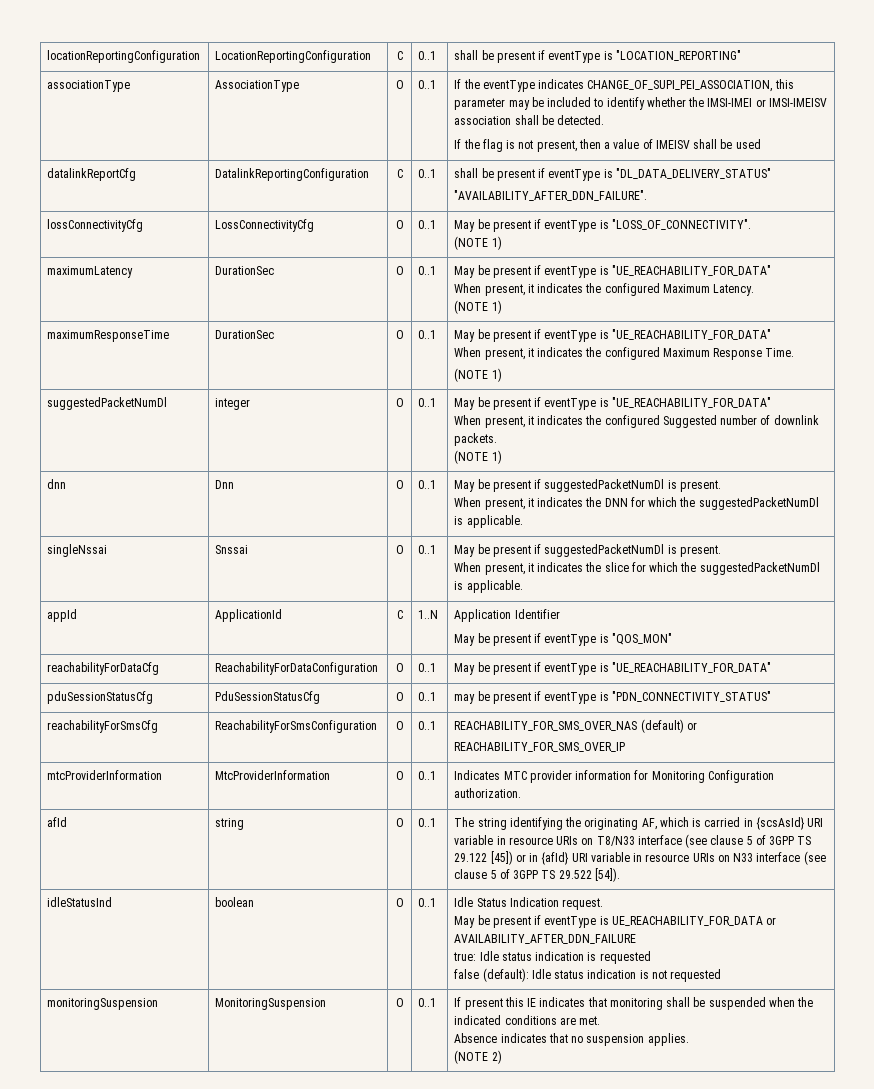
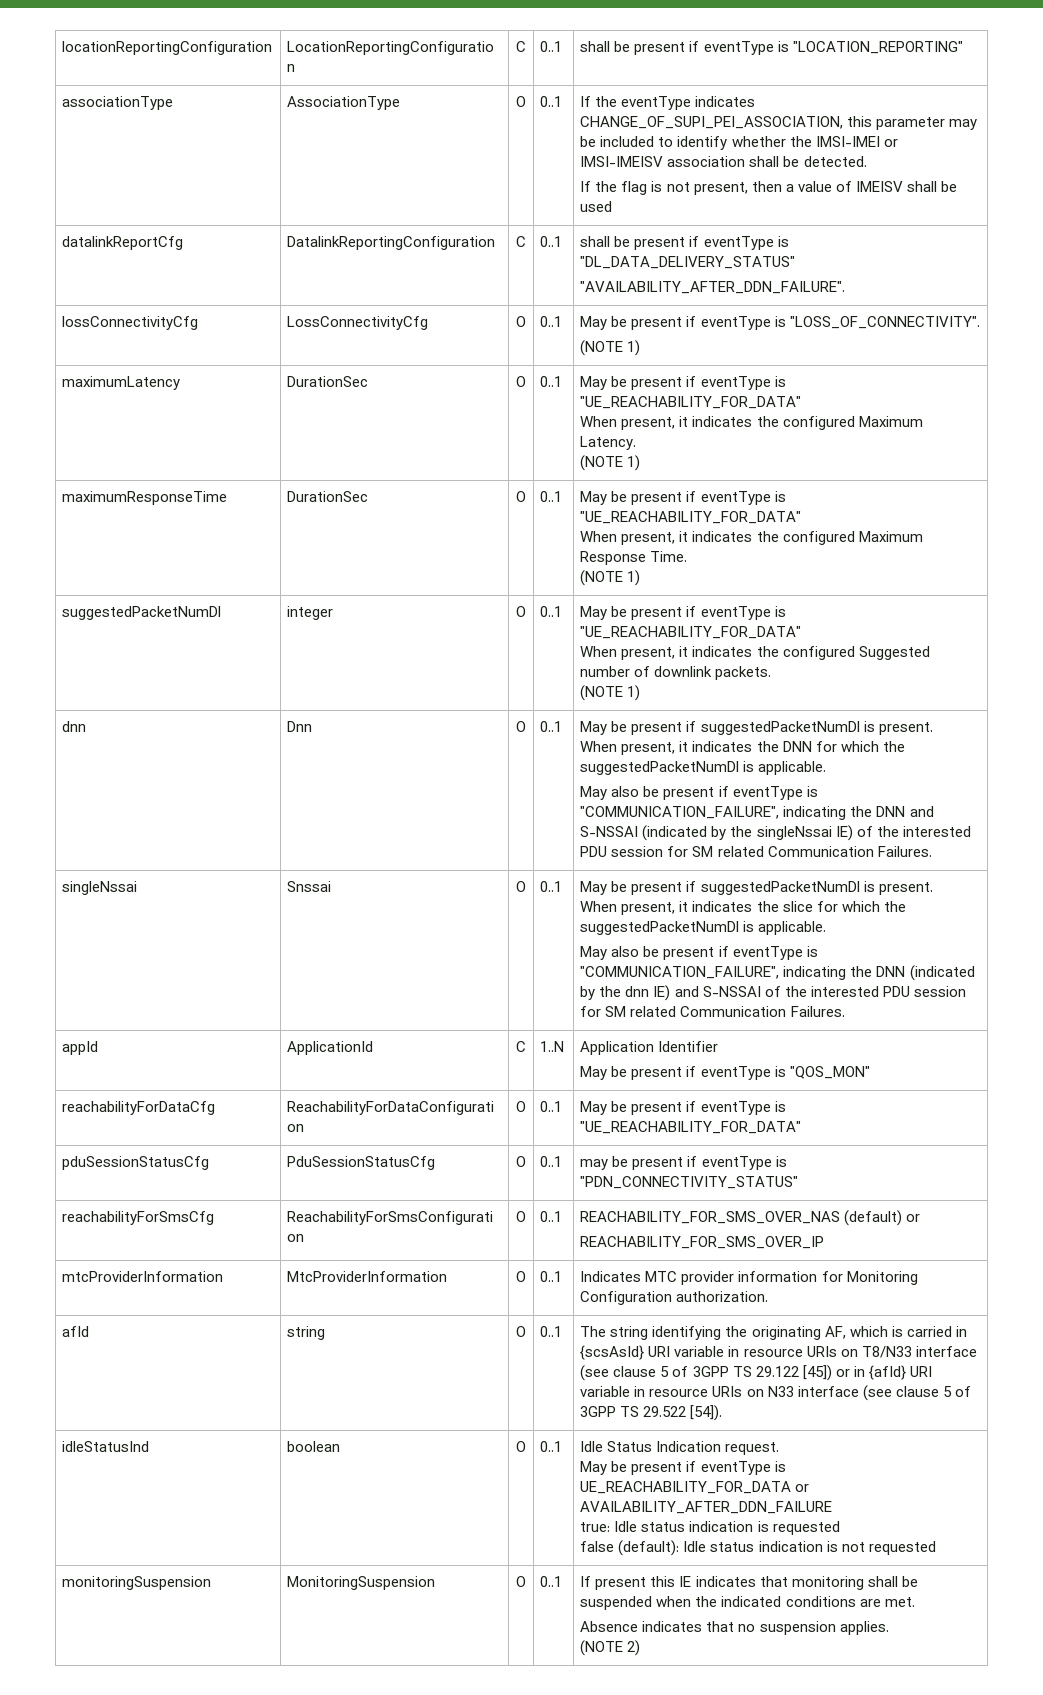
+ May also be present if eventType is "COMMUNICATION_FAILURE", indicating the DNN and S-NSSAI (indicated by the singleNssai IE) of the interested PDU session for SM related Communication Failures.
+ May also be present if eventType is "COMMUNICATION_FAILURE", indicating the DNN (indicated by the dnn IE) and S-NSSAI of the interested PDU session for SM related Communication Failures.

